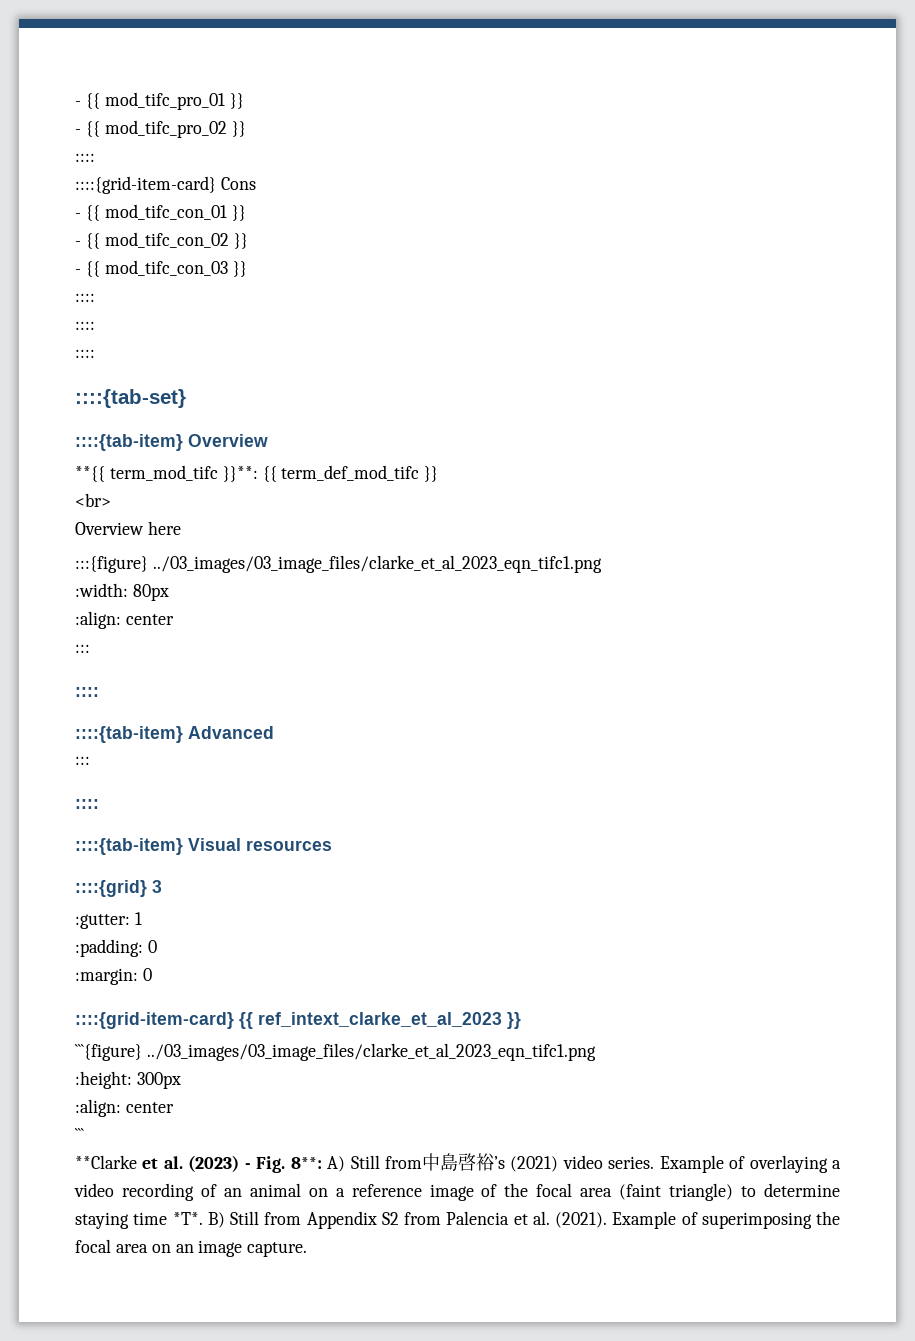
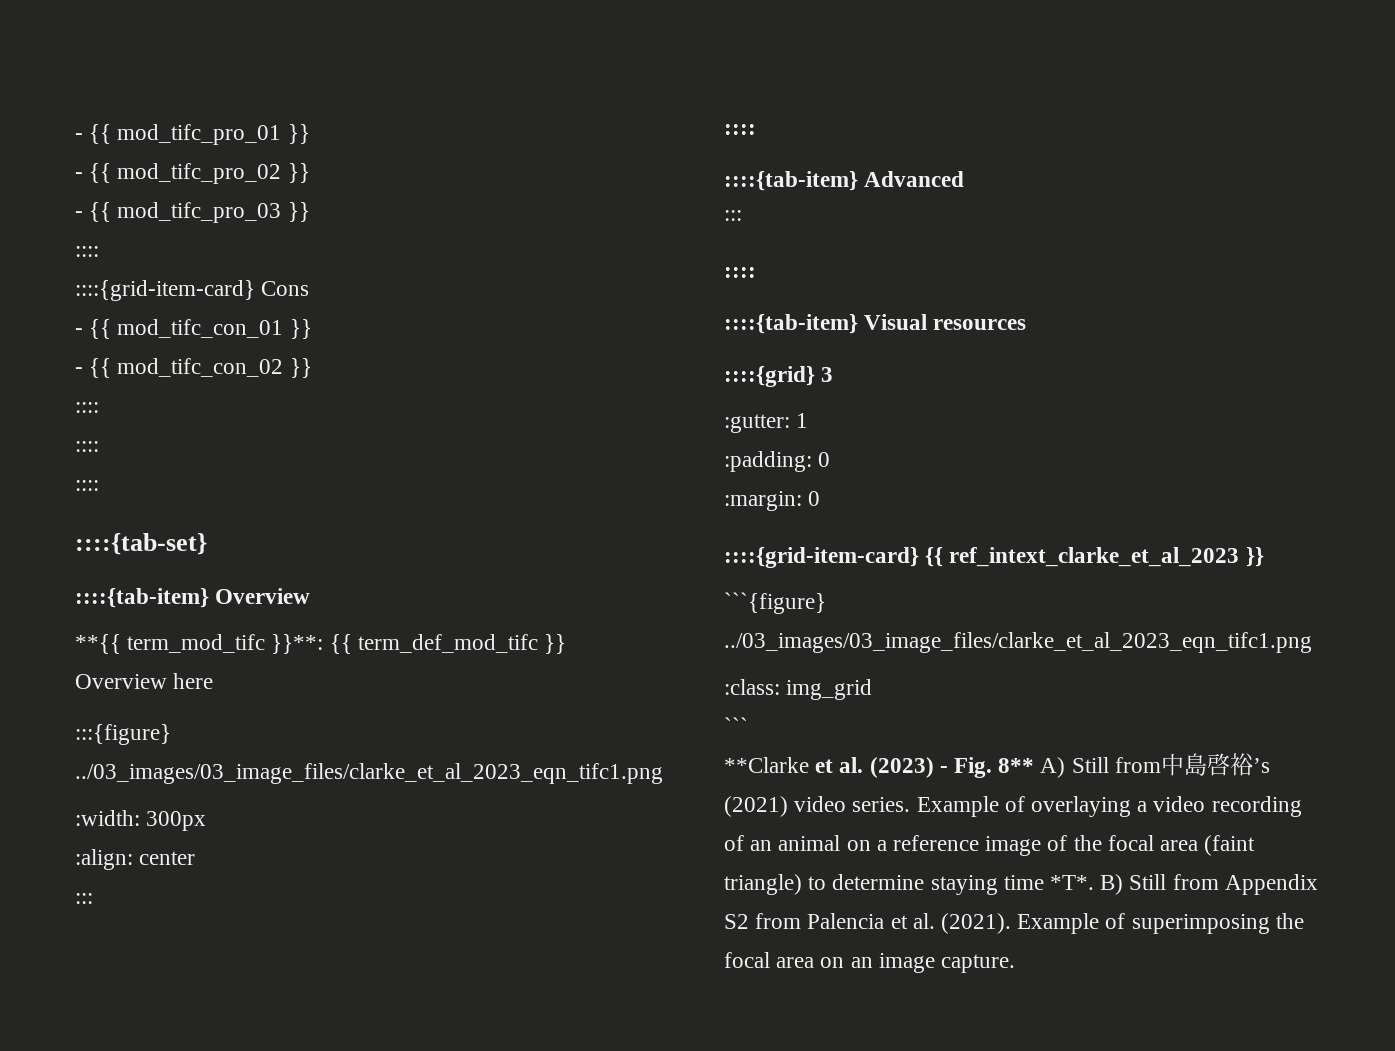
+ - {{ mod_tifc_pro_03 }}
- - {{ mod_tifc_con_03 }}
- <br>
- :width: 80px
+ :width: 300px
- :height: 300px
- :align: center
+ :class: img_grid
- **Clarke et al. (2023) - Fig. 8**: A) Still from中島啓裕’s (2021) video series.
+ **Clarke et al. (2023) - Fig. 8** A) Still from中島啓裕’s (2021) video series.

